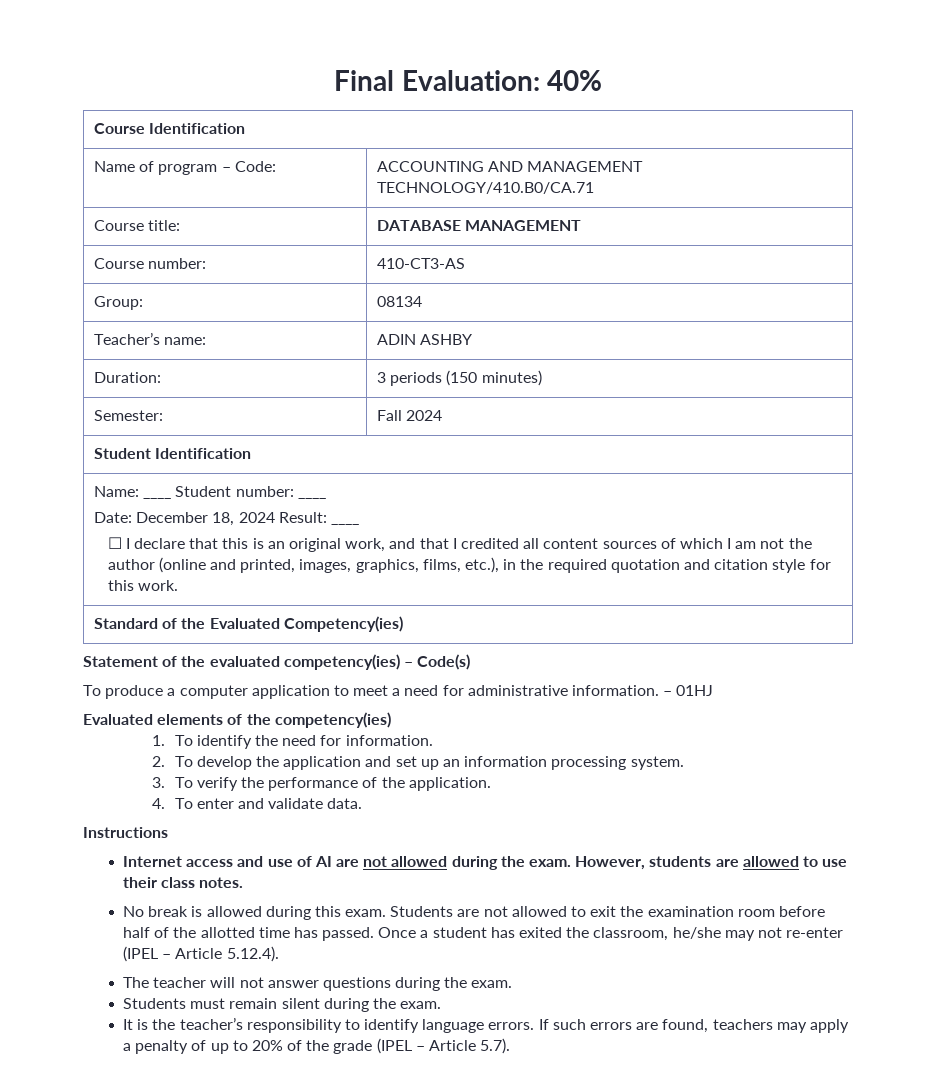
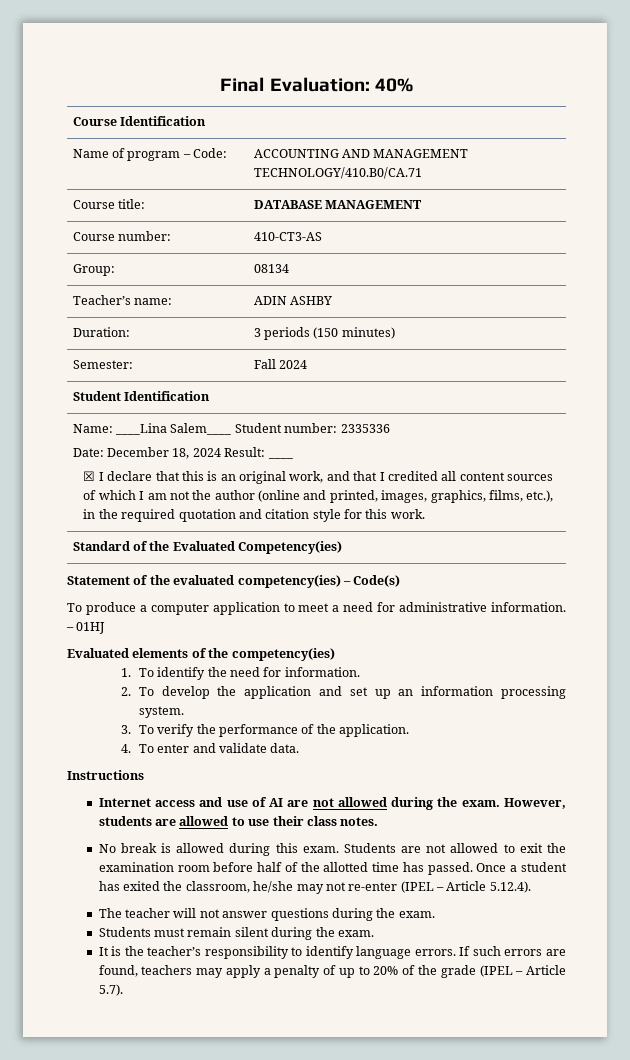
- Name: ____ Student number: ____
+ Name: ____Lina Salem____ Student number: 2335336
- ☐ I declare that this is an original work, and that I credited all content sources of which I am not the author (online and printed, images, graphics, films, etc.), in the required quotation and citation style for this work.
+ ☒ I declare that this is an original work, and that I credited all content sources of which I am not the author (online and printed, images, graphics, films, etc.), in the required quotation and citation style for this work.

